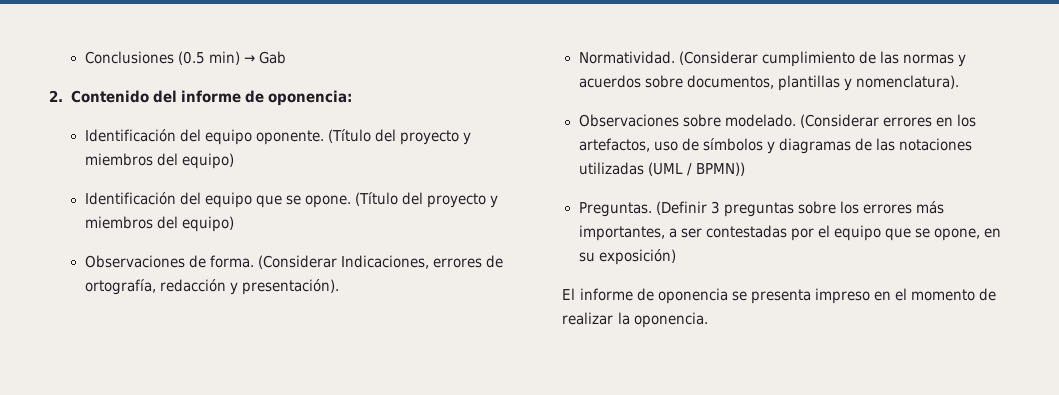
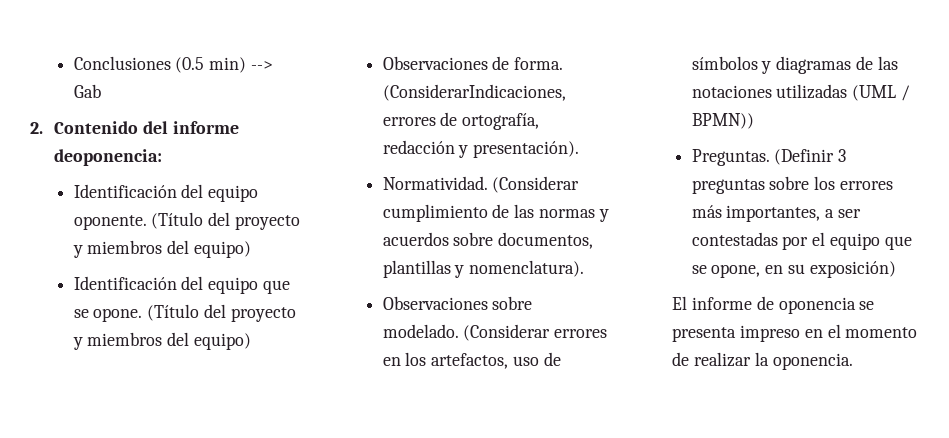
- Conclusiones (0.5 min) → Gab
+ Conclusiones (0.5 min) --> Gab
- 2. Contenido del informe de oponencia:
+ 2. Contenido del informe deoponencia:
- (Considerar Indicaciones, errores de ortografía, redacción y presentación).
+ (ConsiderarIndicaciones, errores de ortografía, redacción y presentación).

